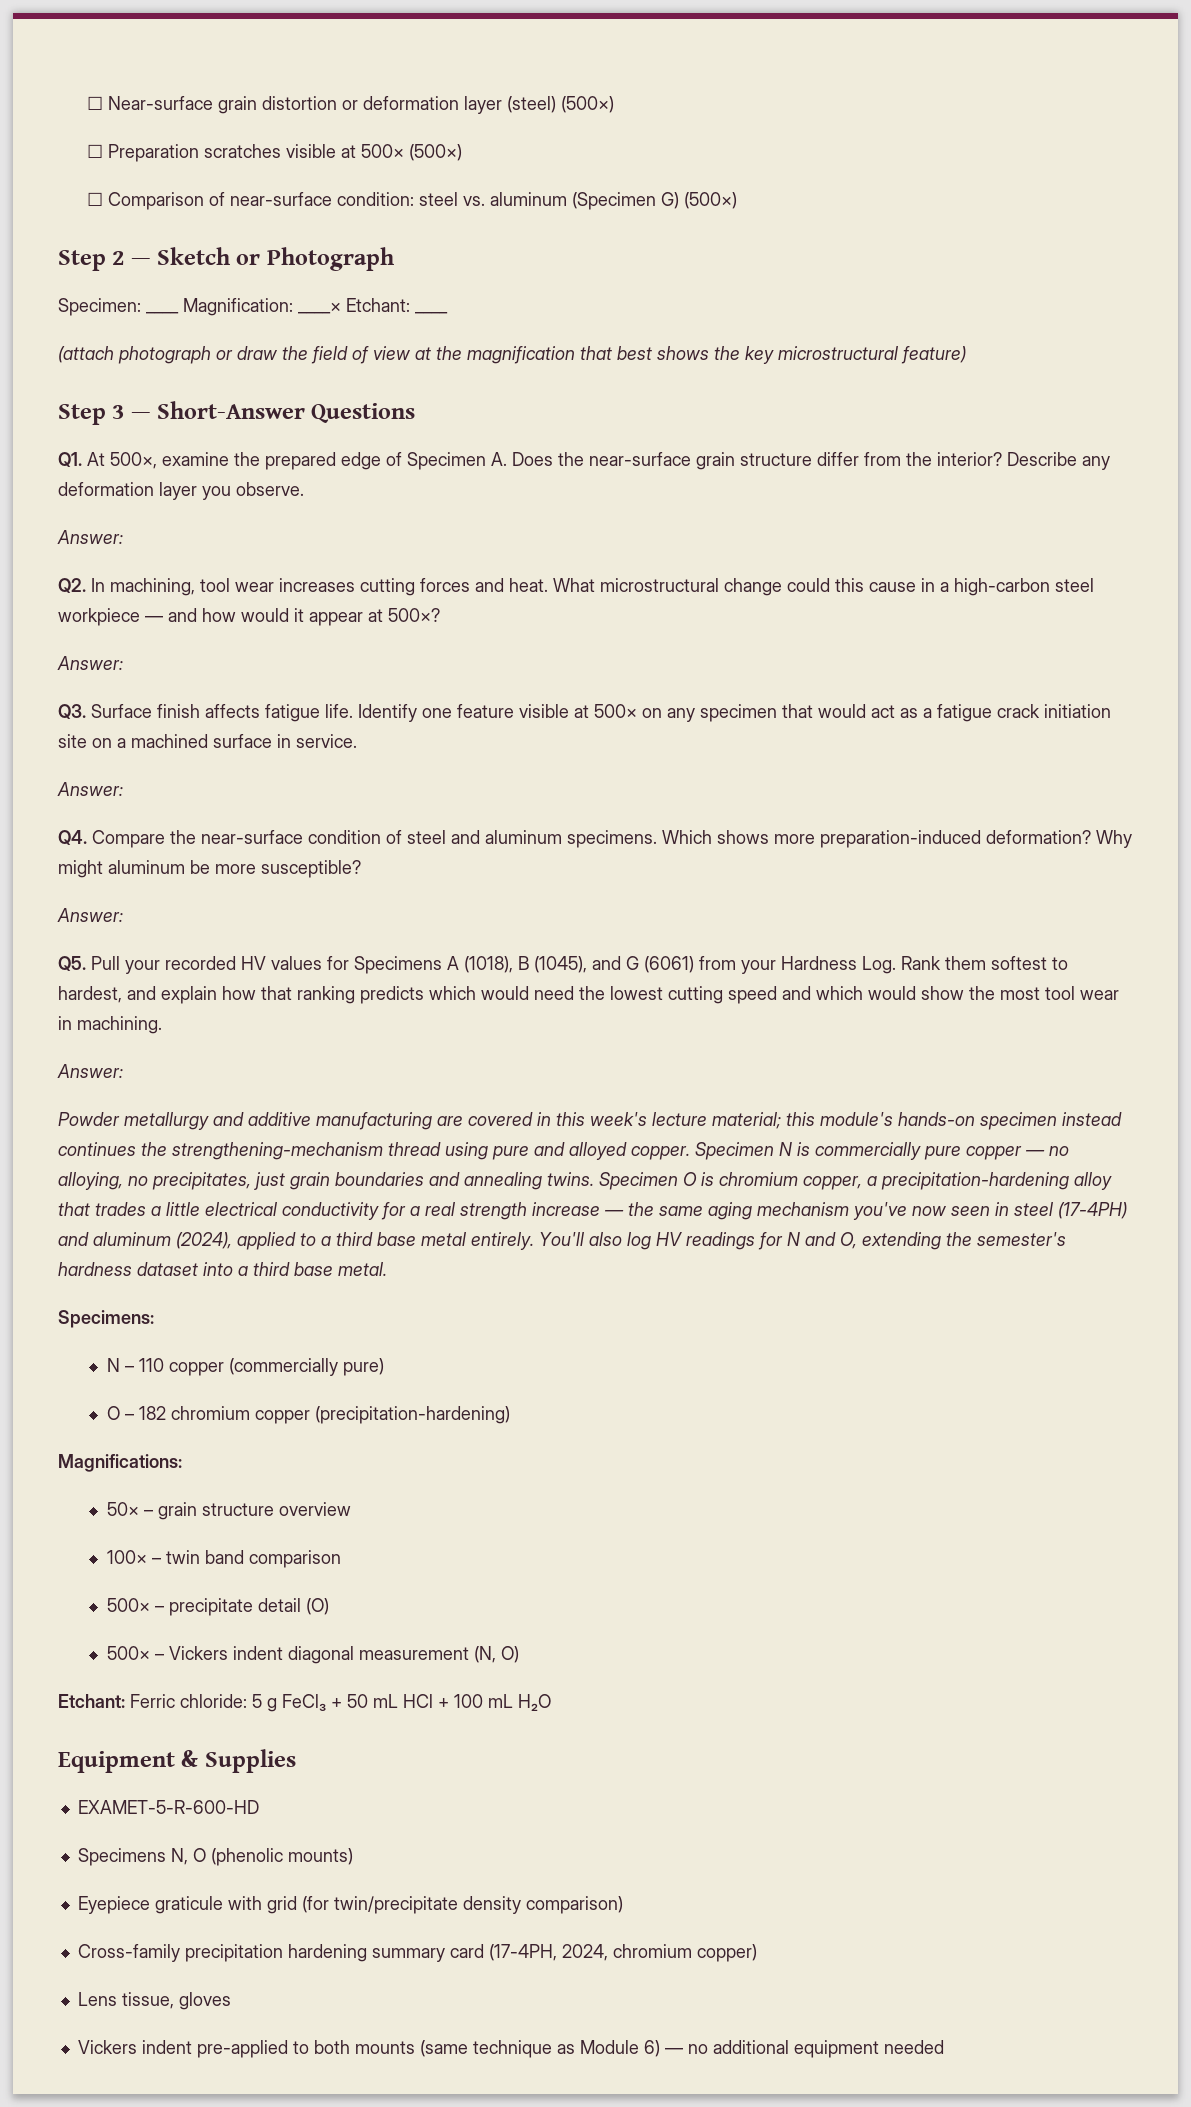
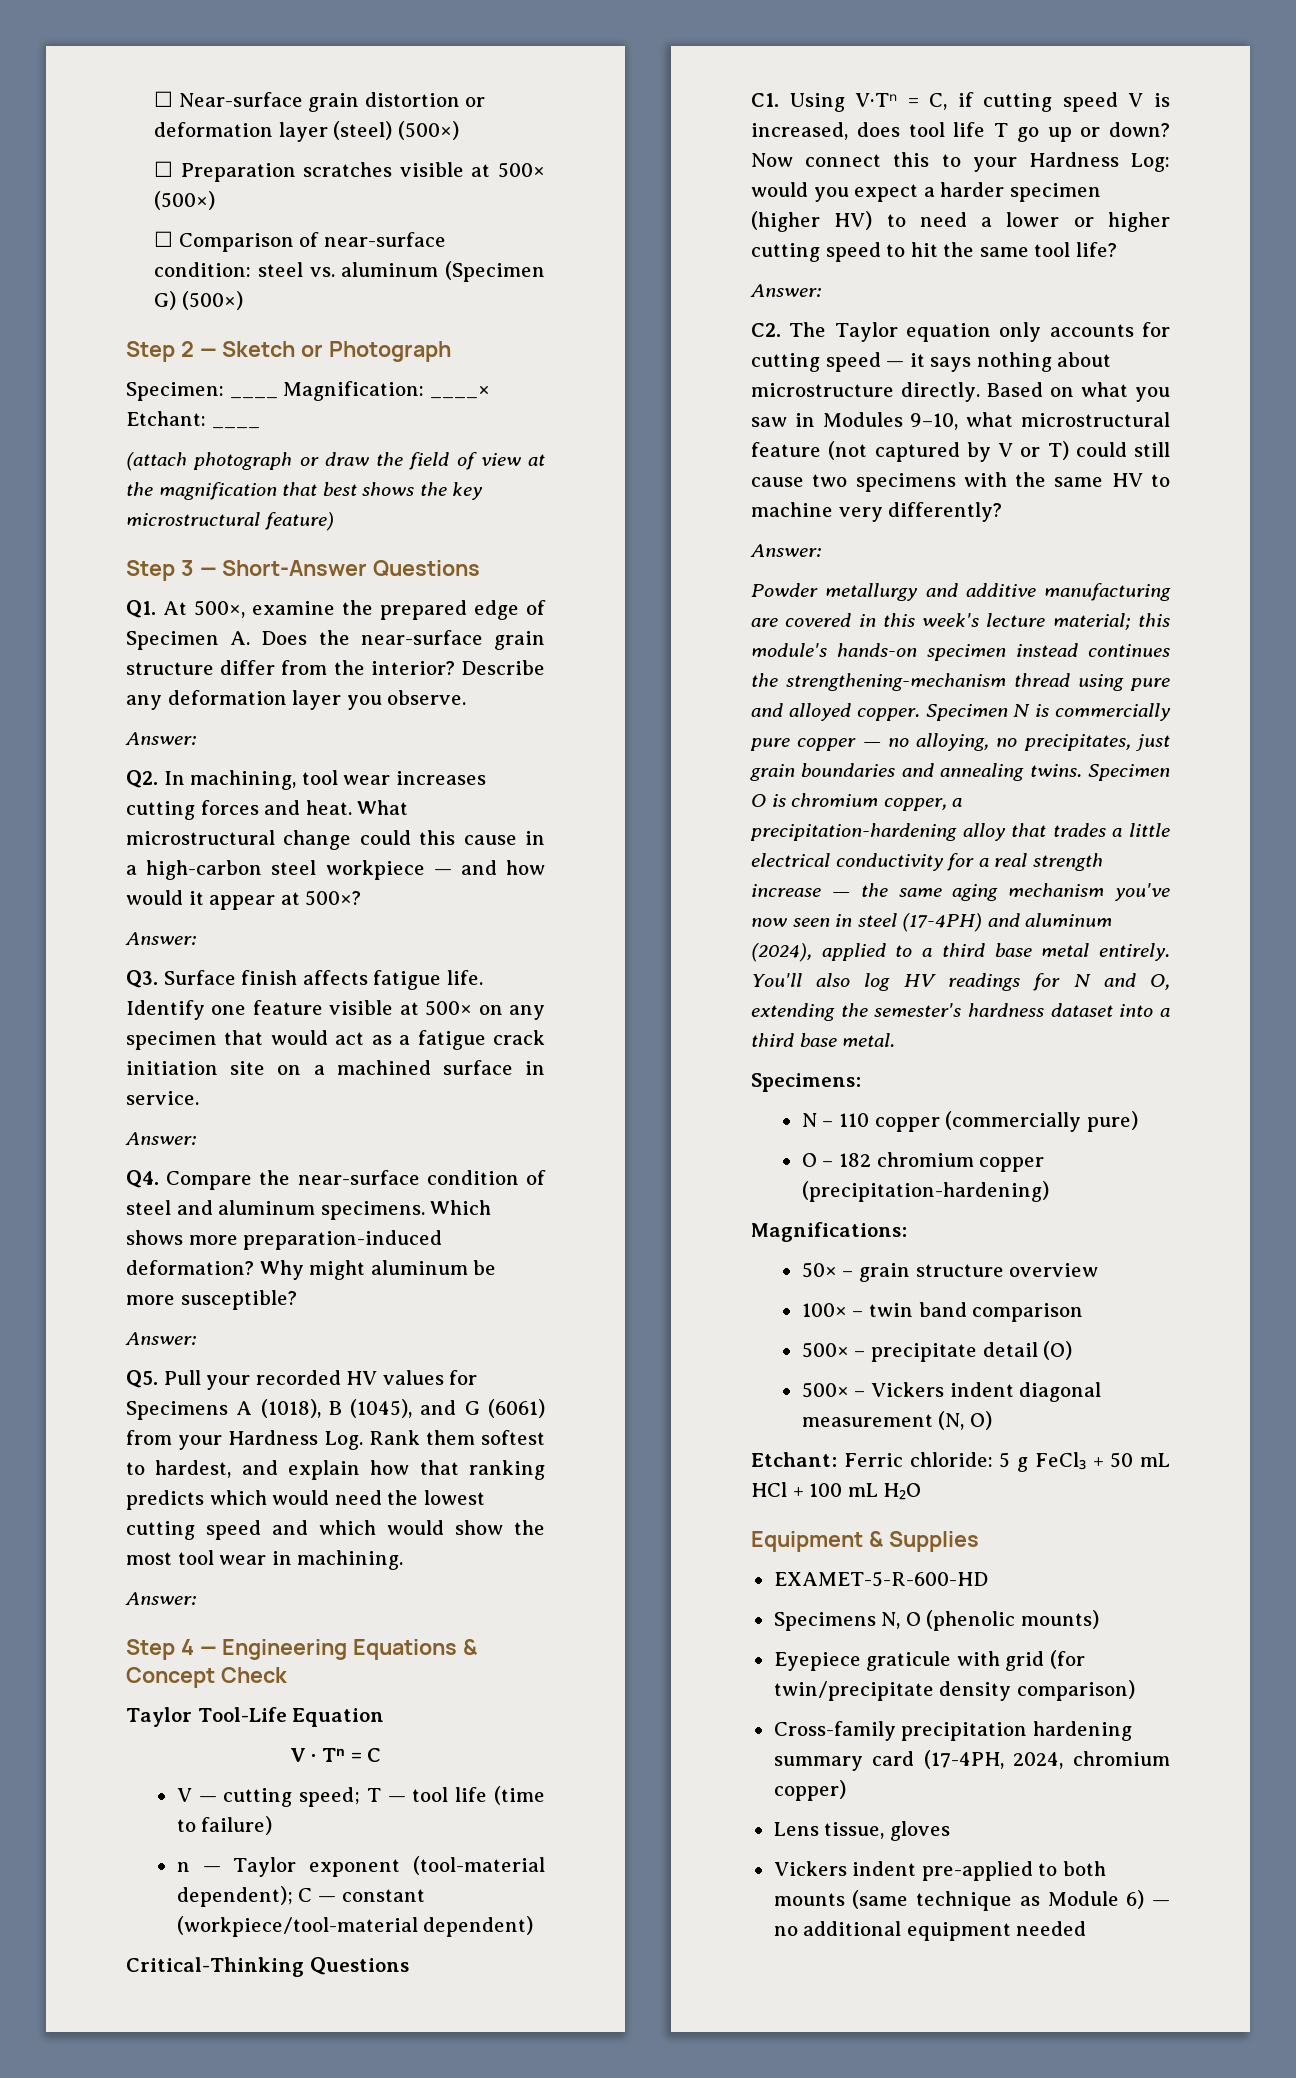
+ Step 4 — Engineering Equations & Concept Check
+ Taylor Tool-Life Equation
+ V · Tⁿ = C
+ V — cutting speed; T — tool life (time to failure)
+ n — Taylor exponent (tool-material dependent); C — constant (workpiece/tool-material dependent)
+ Critical-Thinking Questions
+ C1. Using V·Tⁿ = C, if cutting speed V is increased, does tool life T go up or down? Now connect this to your Hardness Log: would you expect a harder specimen (higher HV) to need a lower or higher cutting speed to hit the same tool life?
+ Answer:
+ C2. The Taylor equation only accounts for cutting speed — it says nothing about microstructure directly. Based on what you saw in Modules 9–10, what microstructural feature (not captured by V or T) could still cause two specimens with the same HV to machine very differently?
+ Answer:

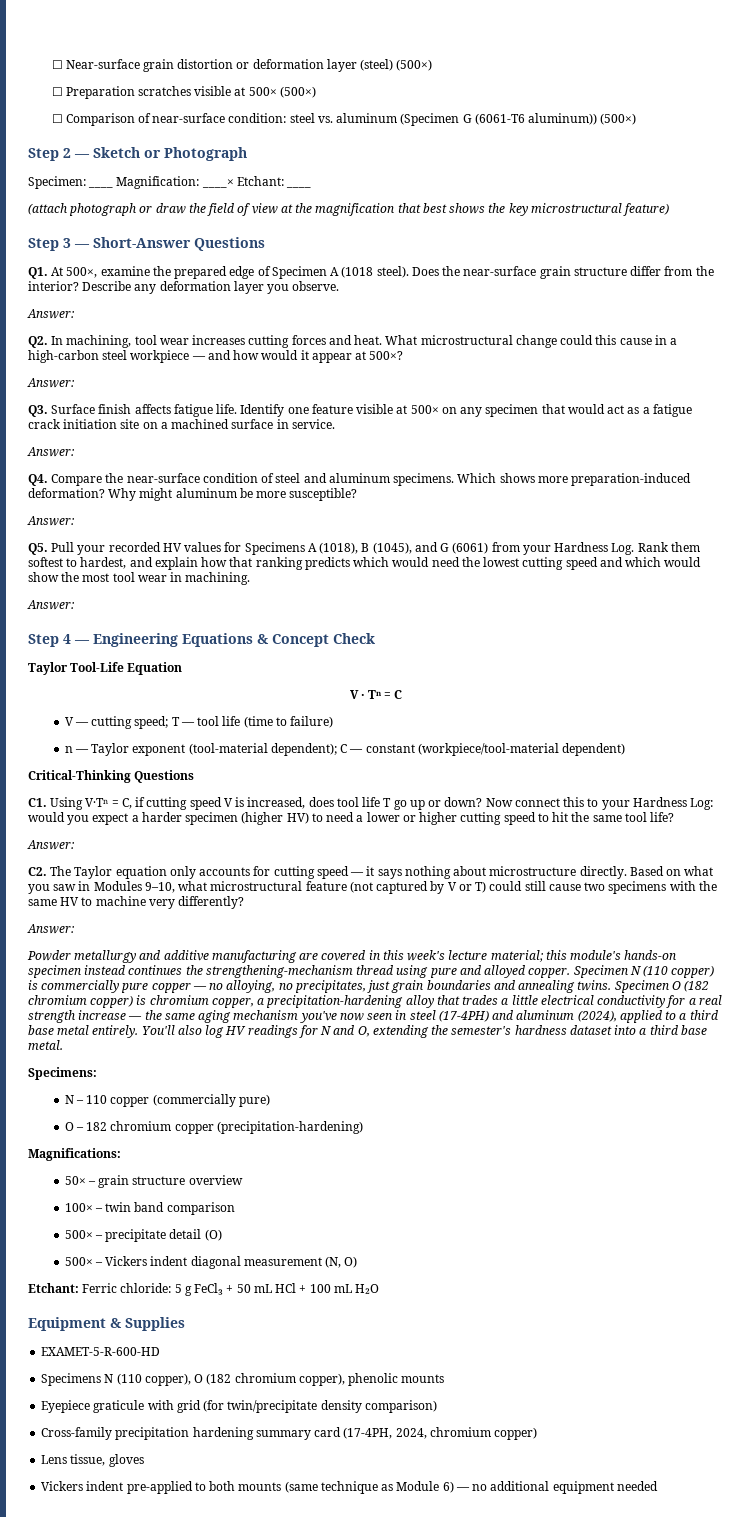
- ☐ Comparison of near-surface condition: steel vs. aluminum (Specimen G) (500×)
+ ☐ Comparison of near-surface condition: steel vs. aluminum (Specimen G (6061-T6 aluminum)) (500×)
- Q1. At 500×, examine the prepared edge of Specimen A. Does the near-surface grain structure differ from the interior?
+ Q1. At 500×, examine the prepared edge of Specimen A (1018 steel). Does the near-surface grain structure differ from the interior?
- Specimen N is commercially pure copper — no alloying, no precipitates, just grain boundaries and annealing twins.
+ Specimen N (110 copper) is commercially pure copper — no alloying, no precipitates, just grain boundaries and annealing twins.
- Specimen O is chromium copper, a precipitation-hardening alloy that trades a little electrical conductivity for a real strength increase — the same aging mechanism you've now seen in steel (17-4PH) and aluminum (2024), applied to a third base metal entirely.
+ Specimen O (182 chromium copper) is chromium copper, a precipitation-hardening alloy that trades a little electrical conductivity for a real strength increase — the same aging mechanism you've now seen in steel (17-4PH) and aluminum (2024), applied to a third base metal entirely.
- Specimens N, O (phenolic mounts)
+ Specimens N (110 copper), O (182 chromium copper), phenolic mounts

